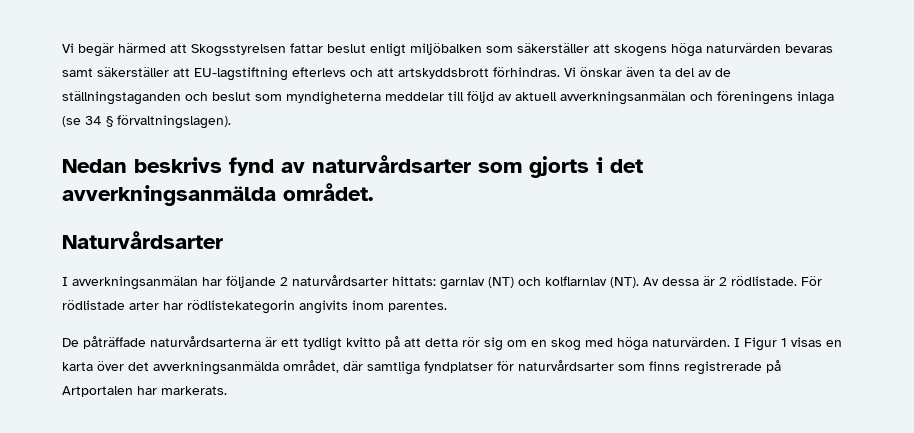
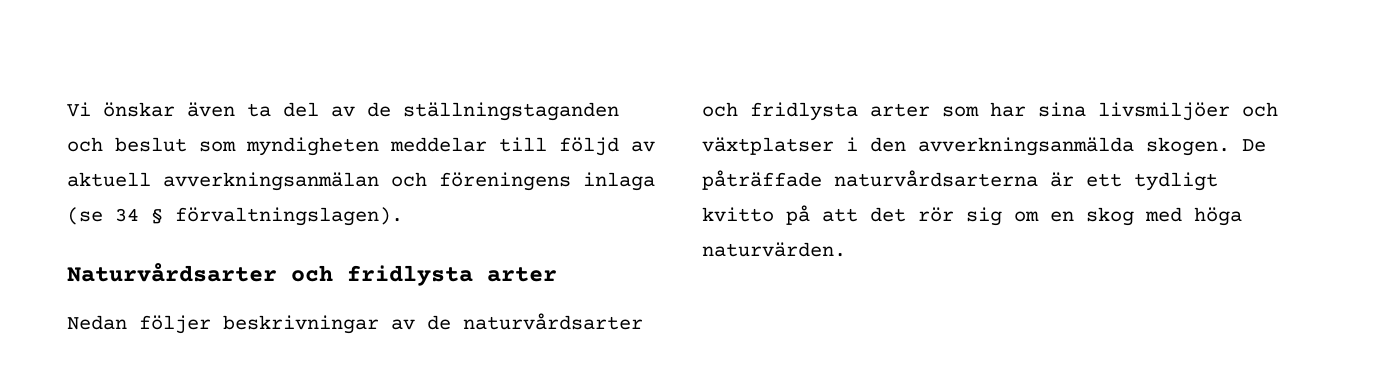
- Vi begär härmed att Skogsstyrelsen fattar beslut enligt miljöbalken som säkerställer att skogens höga naturvärden bevaras samt säkerställer att EU-lagstiftning efterlevs och att artskyddsbrott förhindras. Vi önskar även ta del av de ställningstaganden och beslut som myndigheterna meddelar till följd av aktuell avverkningsanmälan och föreningens inlaga (se 34 § förvaltningslagen).
+ Vi önskar även ta del av de ställningstaganden och beslut som myndigheten meddelar till följd av aktuell avverkningsanmälan och föreningens inlaga (se 34 § förvaltningslagen).
- Nedan beskrivs fynd av naturvårdsarter som gjorts i det avverkningsanmälda området.
- Naturvårdsarter
- I avverkningsanmälan har följande 2 naturvårdsarter hittats: garnlav (NT) och kolflarnlav (NT). Av dessa är 2 rödlistade. För rödlistade arter har rödlistekategorin angivits inom parentes.
- De påträffade naturvårdsarterna är ett tydligt kvitto på att detta rör sig om en skog med höga naturvärden. I Figur 1 visas en karta över det avverkningsanmälda området, där samtliga fyndplatser för naturvårdsarter som finns registrerade på Artportalen har markerats.
+ Naturvårdsarter och fridlysta arter
+ Nedan följer beskrivningar av de naturvårdsarter och fridlysta arter som har sina livsmiljöer och växtplatser i den avverkningsanmälda skogen. De påträffade naturvårdsarterna är ett tydligt kvitto på att det rör sig om en skog med höga naturvärden.

